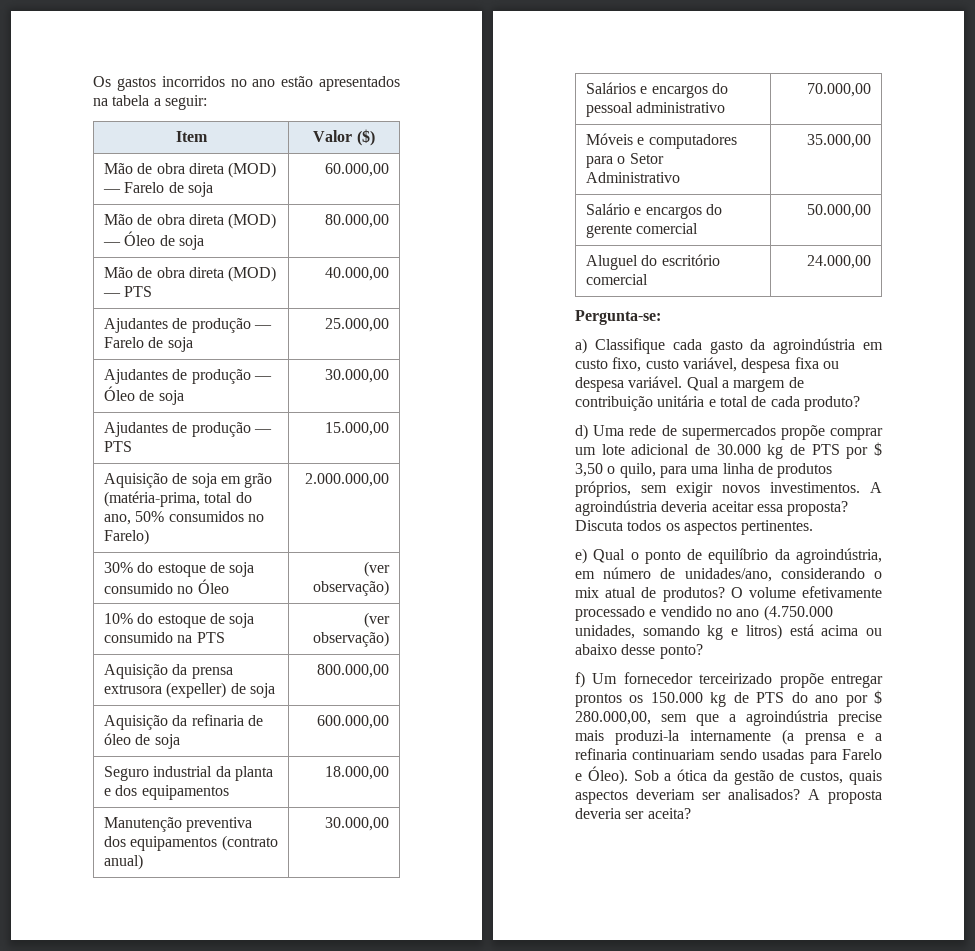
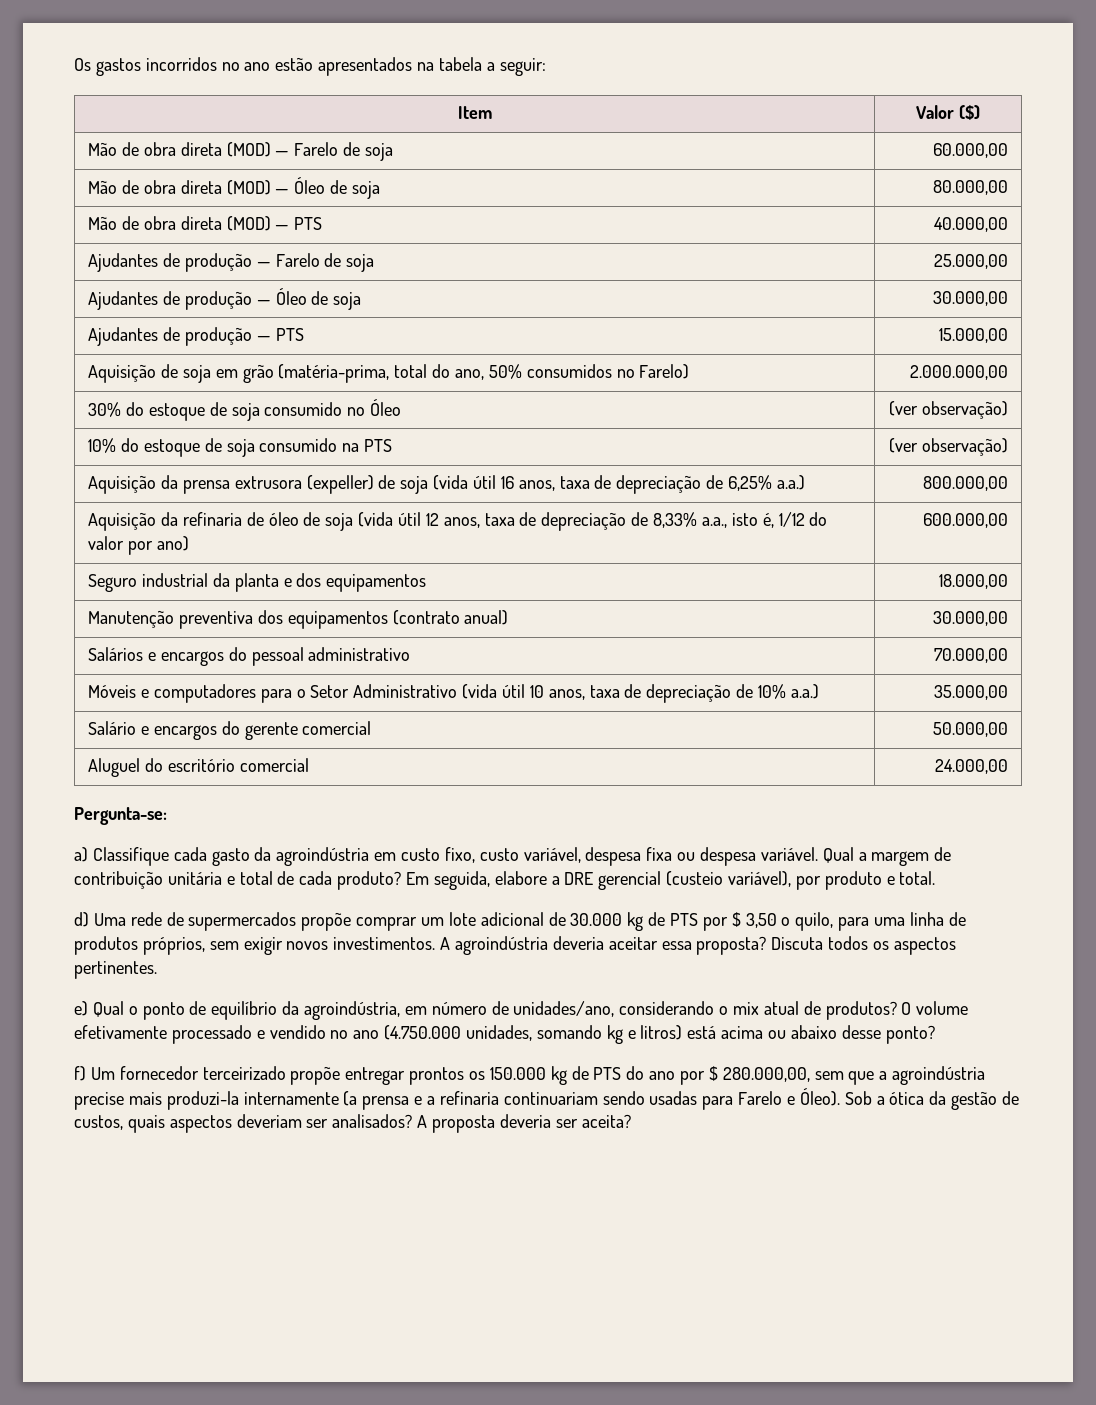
- Aquisição da prensa extrusora (expeller) de soja | 800.000,00
+ Aquisição da prensa extrusora (expeller) de soja (vida útil 16 anos, taxa de depreciação de 6,25% a.a.) | 800.000,00
- Aquisição da refinaria de óleo de soja | 600.000,00
+ Aquisição da refinaria de óleo de soja (vida útil 12 anos, taxa de depreciação de 8,33% a.a., isto é, 1/12 do valor por ano) | 600.000,00
- Móveis e computadores para o Setor Administrativo | 35.000,00
+ Móveis e computadores para o Setor Administrativo (vida útil 10 anos, taxa de depreciação de 10% a.a.) | 35.000,00
+ Em seguida, elabore a DRE gerencial (custeio variável), por produto e total.

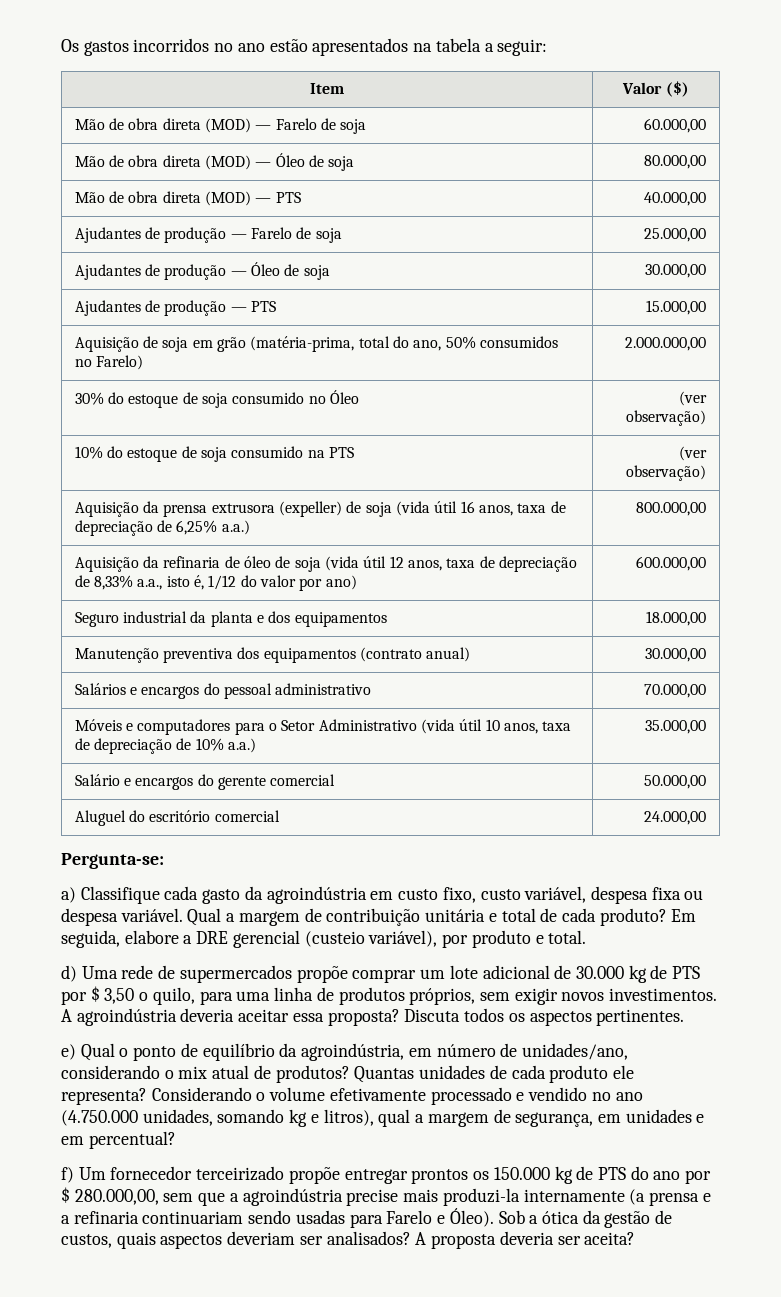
- O volume efetivamente processado e vendido no ano (4.750.000 unidades, somando kg e litros) está acima ou abaixo desse ponto?
+ Quantas unidades de cada produto ele representa? Considerando o volume efetivamente processado e vendido no ano (4.750.000 unidades, somando kg e litros), qual a margem de segurança, em unidades e em percentual?

